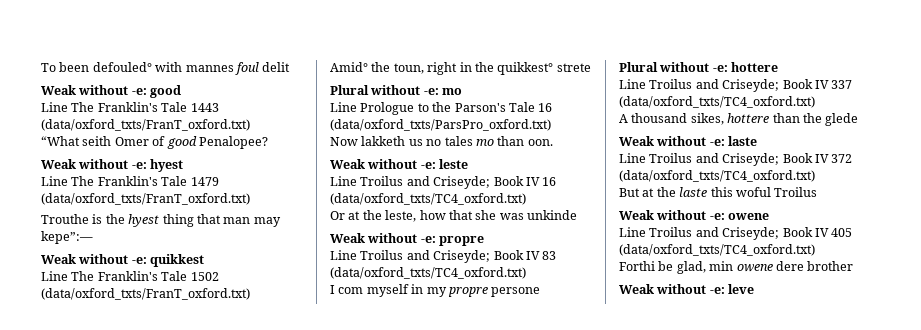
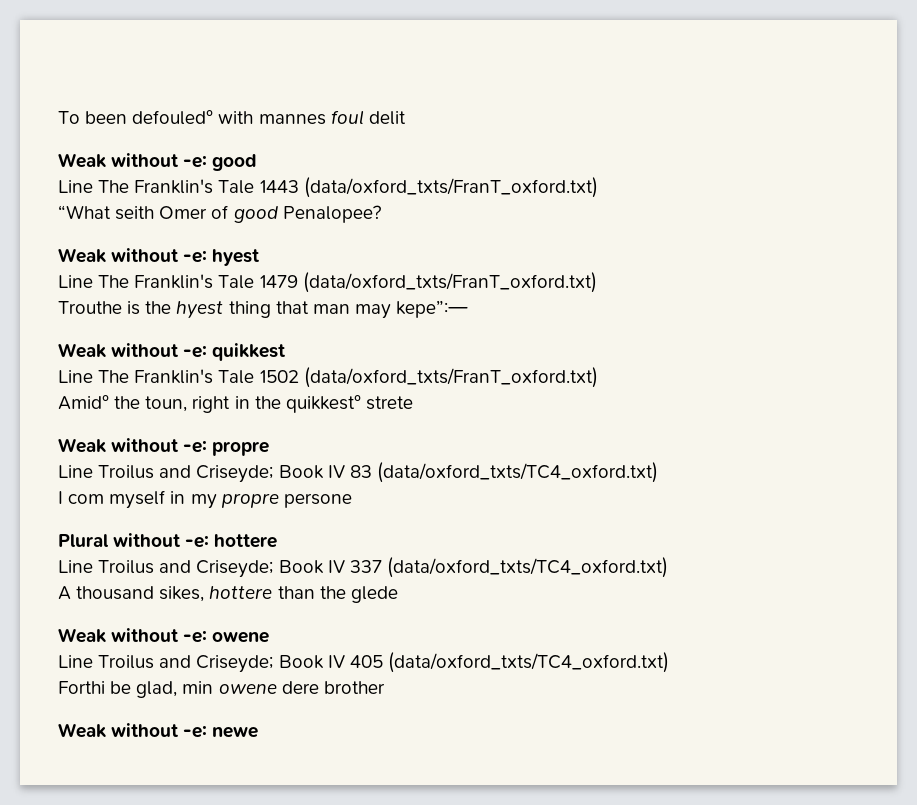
- Plural without -e: mo
- Line Prologue to the Parson's Tale 16 (data/oxford_txts/ParsPro_oxford.txt)
- Now lakketh us no tales mo than oon.
- Weak without -e: leste
- Line Troilus and Criseyde; Book IV 16 (data/oxford_txts/TC4_oxford.txt)
- Or at the leste, how that she was unkinde
- Weak without -e: laste
- Line Troilus and Criseyde; Book IV 372 (data/oxford_txts/TC4_oxford.txt)
- But at the laste this woful Troilus
- Weak without -e: leve
+ Weak without -e: newe

